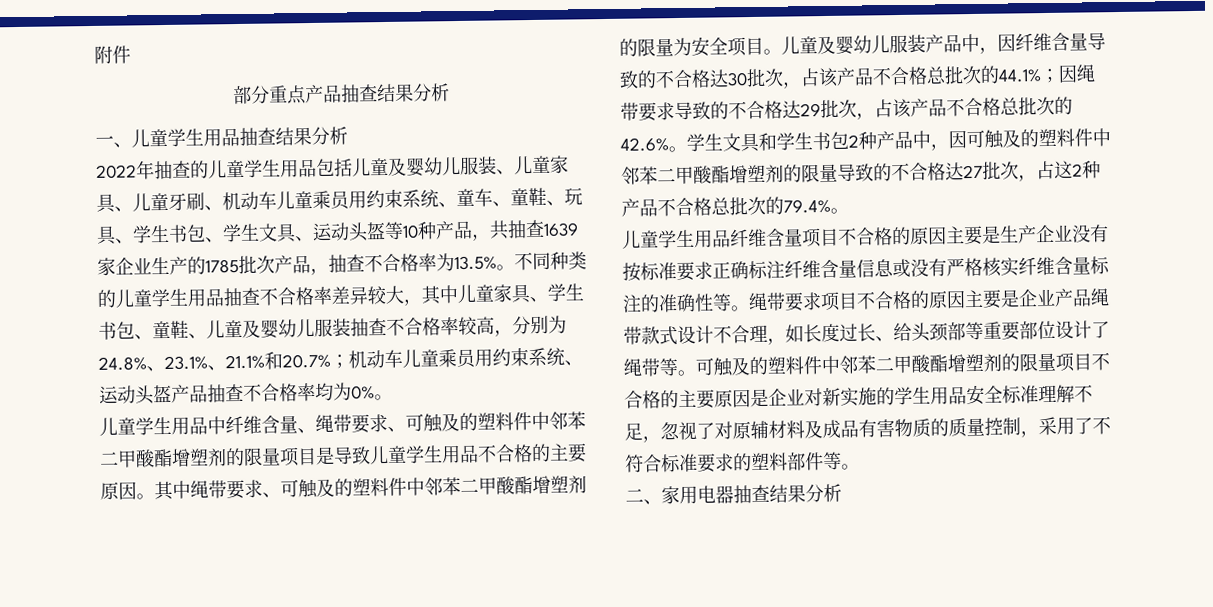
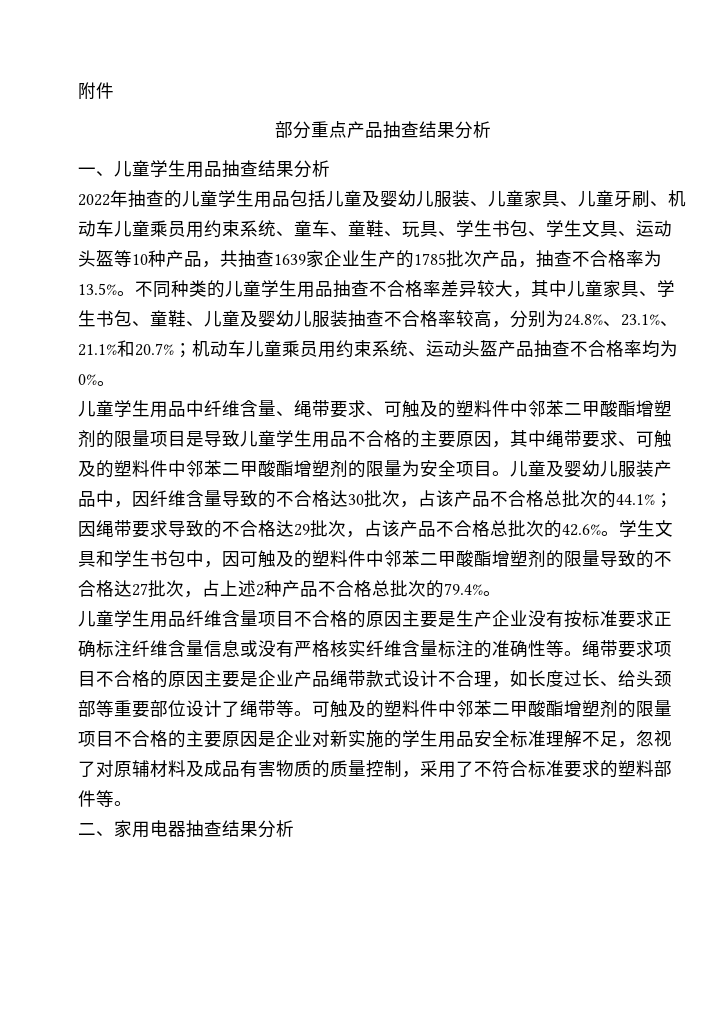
- 儿童学生用品中纤维含量、绳带要求、可触及的塑料件中邻苯二甲酸酯增塑剂的限量项目是导致儿童学生用品不合格的主要原因。其中绳带要求、可触及的塑料件中邻苯二甲酸酯增塑剂的限量为安全项目。
+ 儿童学生用品中纤维含量、绳带要求、可触及的塑料件中邻苯二甲酸酯增塑剂的限量项目是导致儿童学生用品不合格的主要原因，其中绳带要求、可触及的塑料件中邻苯二甲酸酯增塑剂的限量为安全项目。
- 学生文具和学生书包2种产品中，因可触及的塑料件中邻苯二甲酸酯增塑剂的限量导致的不合格达27批次，占这2种产品不合格总批次的79.4%。
+ 学生文具和学生书包中，因可触及的塑料件中邻苯二甲酸酯增塑剂的限量导致的不合格达27批次，占上述2种产品不合格总批次的79.4%。

